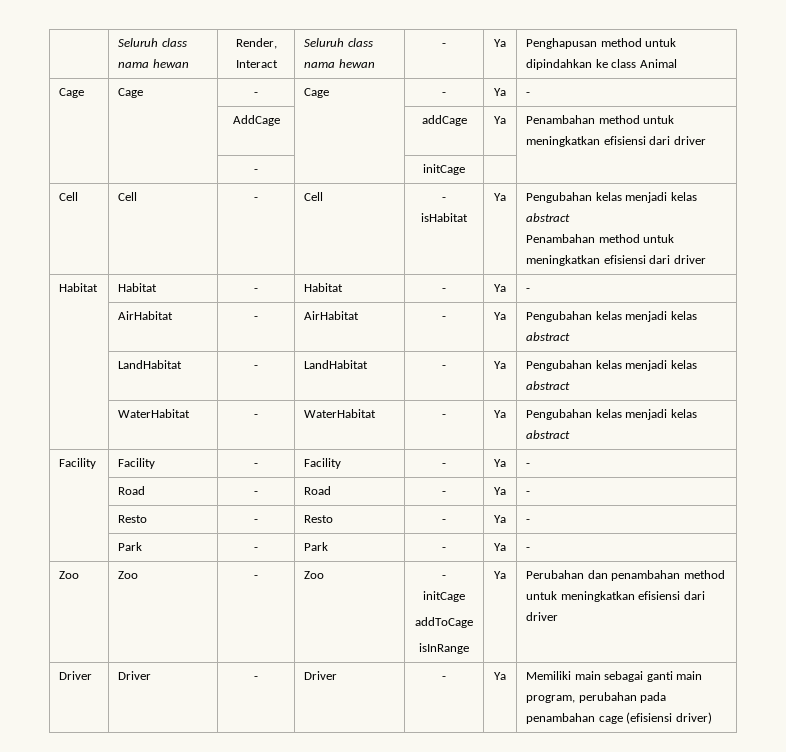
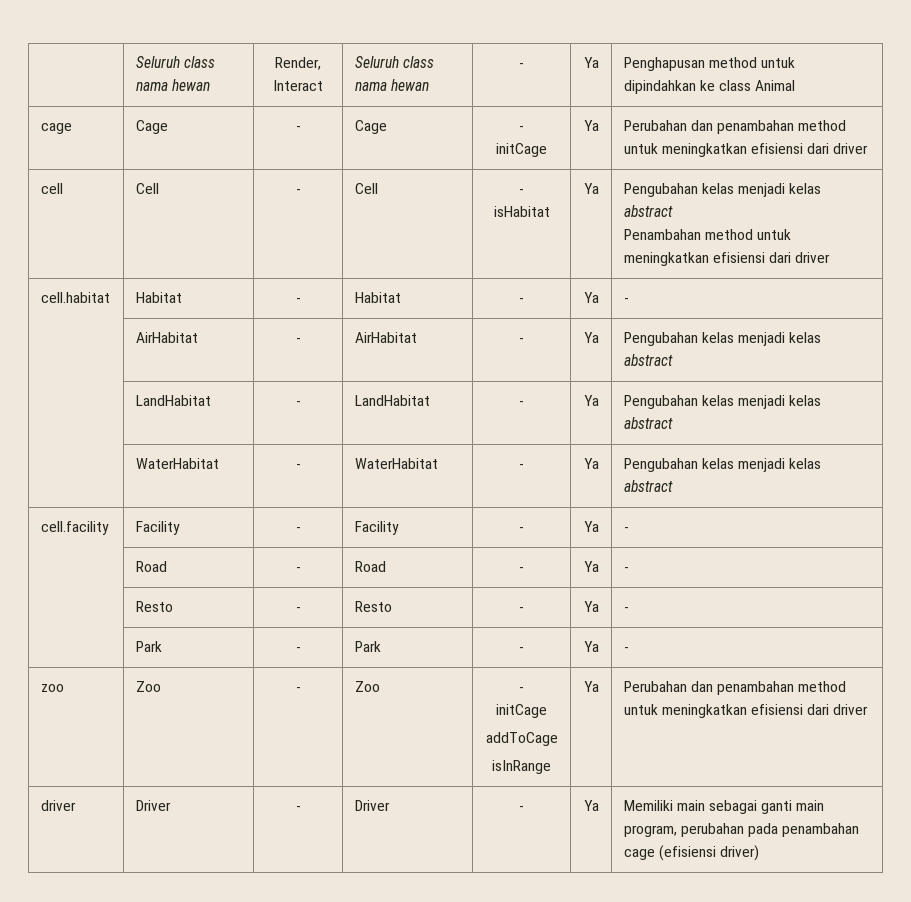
- Cage | Cage | - | Cage | - | Ya | -
- | | AddCage | | addCage | Ya | Penambahan method untuk meningkatkan efisiensi dari driver
- | | - | | initCage | |
- Cell | Cell | - | Cell | -
+ cage | Cage | - | Cage | -
+ initCage | Ya | Perubahan dan penambahan method untuk meningkatkan efisiensi dari driver
+ cell | Cell | - | Cell | -
- Habitat | Habitat | - | Habitat | - | Ya | -
+ cell.habitat | Habitat | - | Habitat | - | Ya | -
- Facility | Facility | - | Facility | - | Ya | -
+ cell.facility | Facility | - | Facility | - | Ya | -
- Zoo | Zoo | - | Zoo | -
+ zoo | Zoo | - | Zoo | -
- Driver | Driver | - | Driver | - | Ya | Memiliki main sebagai ganti main program, perubahan pada penambahan cage (efisiensi driver)
+ driver | Driver | - | Driver | - | Ya | Memiliki main sebagai ganti main program, perubahan pada penambahan cage (efisiensi driver)

